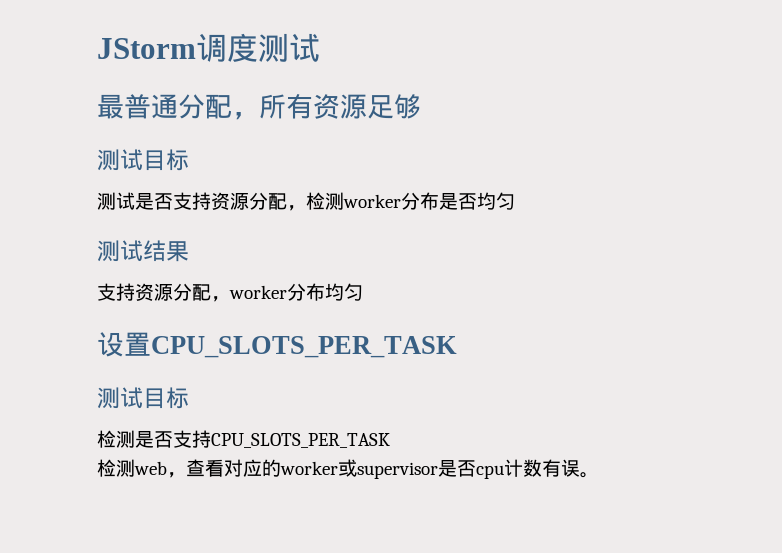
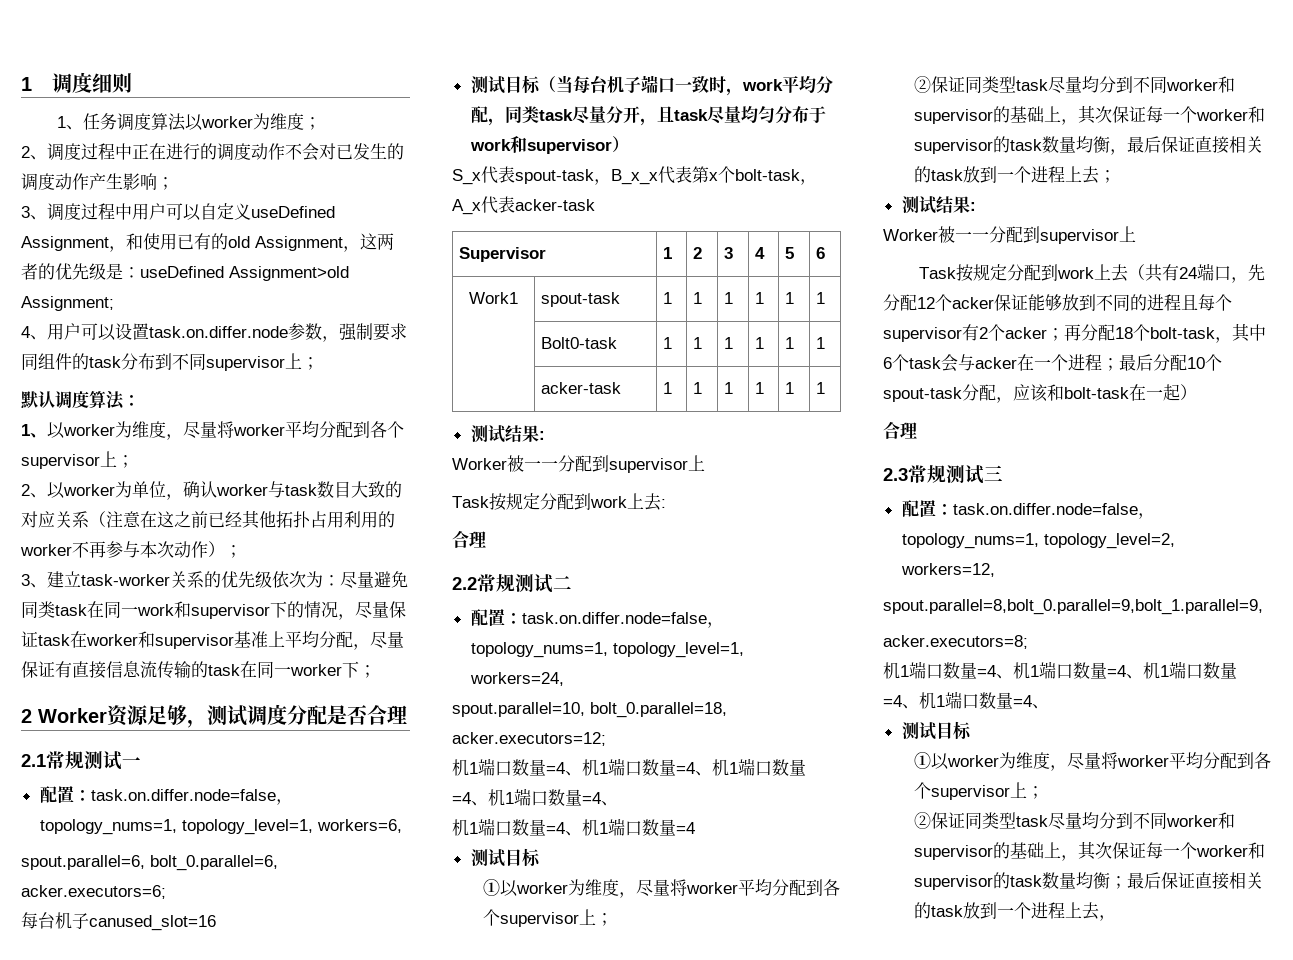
- JStorm调度测试
- 最普通分配，所有资源足够
+ 1调度细则
+ 1、任务调度算法以worker为维度；
+ 2、调度过程中正在进行的调度动作不会对已发生的调度动作产生影响；
+ 3、调度过程中用户可以自定义useDefined Assignment，和使用已有的old Assignment，这两者的优先级是：useDefined Assignment>old Assignment;
+ 4、用户可以设置task.on.differ.node参数，强制要求同组件的task分布到不同supervisor上；
+ 默认调度算法：
+ 1、以worker为维度，尽量将worker平均分配到各个supervisor上；
+ 2、以worker为单位，确认worker与task数目大致的对应关系（注意在这之前已经其他拓扑占用利用的worker不再参与本次动作）；
+ 3、建立task-worker关系的优先级依次为：尽量避免同类task在同一work和supervisor下的情况，尽量保证task在worker和supervisor基准上平均分配，尽量保证有直接信息流传输的task在同一worker下；
+ 2 Worker资源足够，测试调度分配是否合理
+ 2.1常规测试一
+ 配置：task.on.differ.node=false，topology_nums=1, topology_level=1, workers=6,
+ spout.parallel=6, bolt_0.parallel=6, acker.executors=6;
+ 每台机子canused_slot=16
+ 测试目标（当每台机子端口一致时，work平均分配，同类task尽量分开，且task尽量均匀分布于work和supervisor）
+ S_x代表spout-task，B_x_x代表第x个bolt-task，A_x代表acker-task
+ Supervisor | 1 | 2 | 3 | 4 | 5 | 6
+ Work1 | spout-task | 1 | 1 | 1 | 1 | 1 | 1
+ | Bolt0-task | 1 | 1 | 1 | 1 | 1 | 1
+ | acker-task | 1 | 1 | 1 | 1 | 1 | 1
+ 测试结果:
+ Worker被一一分配到supervisor上
+ Task按规定分配到work上去:
+ 合理
+ 2.2常规测试二
+ 配置：task.on.differ.node=false，topology_nums=1, topology_level=1, workers=24,
+ spout.parallel=10, bolt_0.parallel=18, acker.executors=12;
+ 机1端口数量=4、机1端口数量=4、机1端口数量=4、机1端口数量=4、
+ 机1端口数量=4、机1端口数量=4
  测试目标
- 测试是否支持资源分配，检测worker分布是否均匀
- 测试结果
- 支持资源分配，worker分布均匀
- 设置CPU_SLOTS_PER_TASK
+ ①以worker为维度，尽量将worker平均分配到各个supervisor上；
+ ②保证同类型task尽量均分到不同worker和supervisor的基础上，其次保证每一个worker和supervisor的task数量均衡，最后保证直接相关的task放到一个进程上去；
+ 测试结果:
+ Worker被一一分配到supervisor上
+ Task按规定分配到work上去（共有24端口，先分配12个acker保证能够放到不同的进程且每个supervisor有2个acker；再分配18个bolt-task，其中6个task会与acker在一个进程；最后分配10个spout-task分配，应该和bolt-task在一起）
+ 合理
+ 2.3常规测试三
+ 配置：task.on.differ.node=false，topology_nums=1, topology_level=2, workers=12,
+ spout.parallel=8,bolt_0.parallel=9,bolt_1.parallel=9,
+ acker.executors=8;
+ 机1端口数量=4、机1端口数量=4、机1端口数量=4、机1端口数量=4、
  测试目标
- 检测是否支持CPU_SLOTS_PER_TASK
- 检测web，查看对应的worker或supervisor是否cpu计数有误。
+ ①以worker为维度，尽量将worker平均分配到各个supervisor上；
+ ②保证同类型task尽量均分到不同worker和supervisor的基础上，其次保证每一个worker和supervisor的task数量均衡；最后保证直接相关的task放到一个进程上去，

